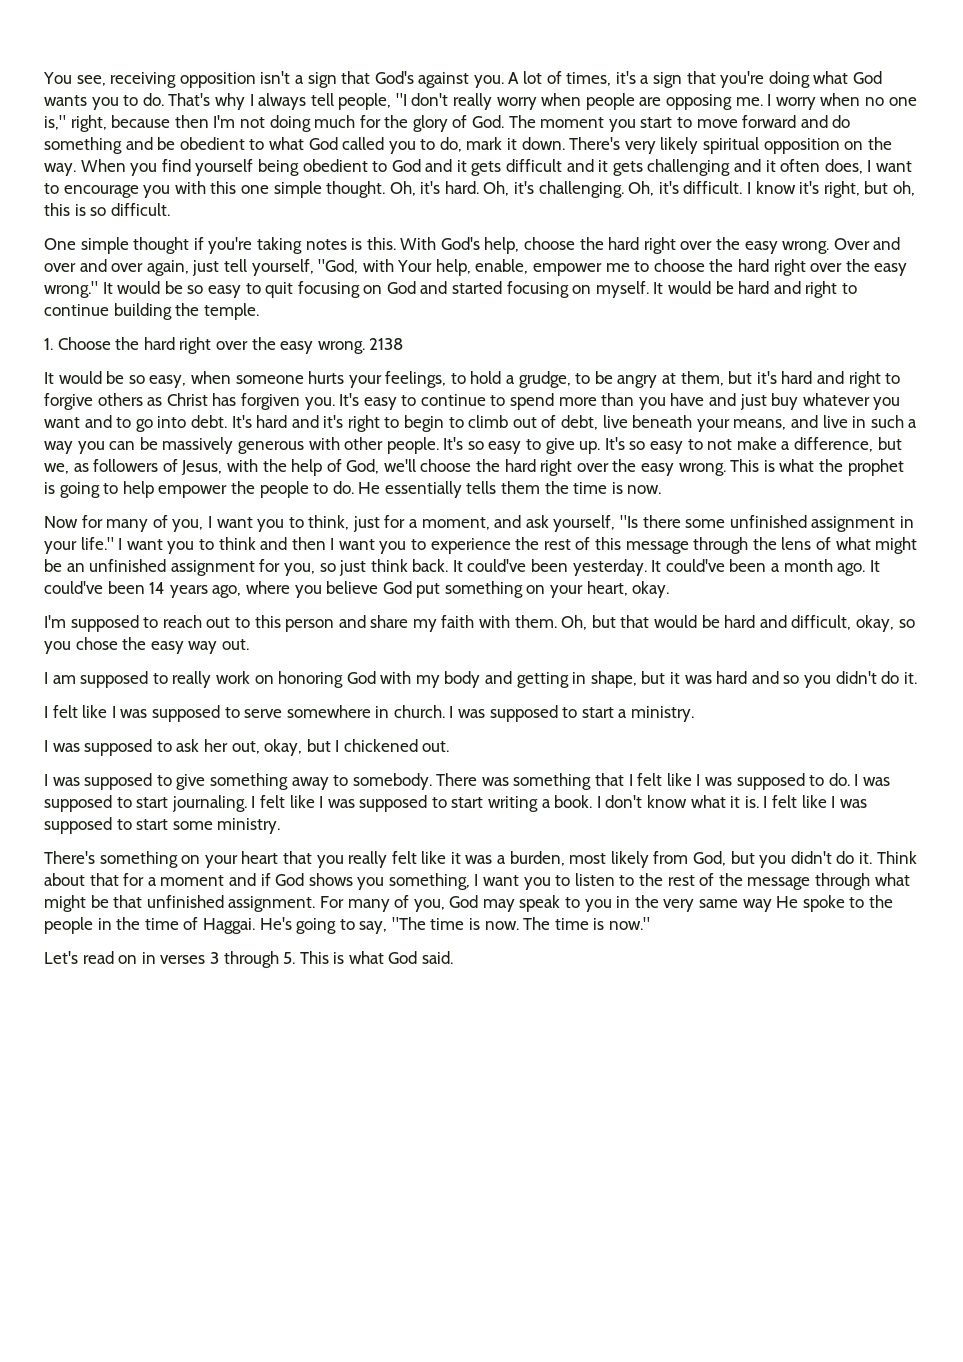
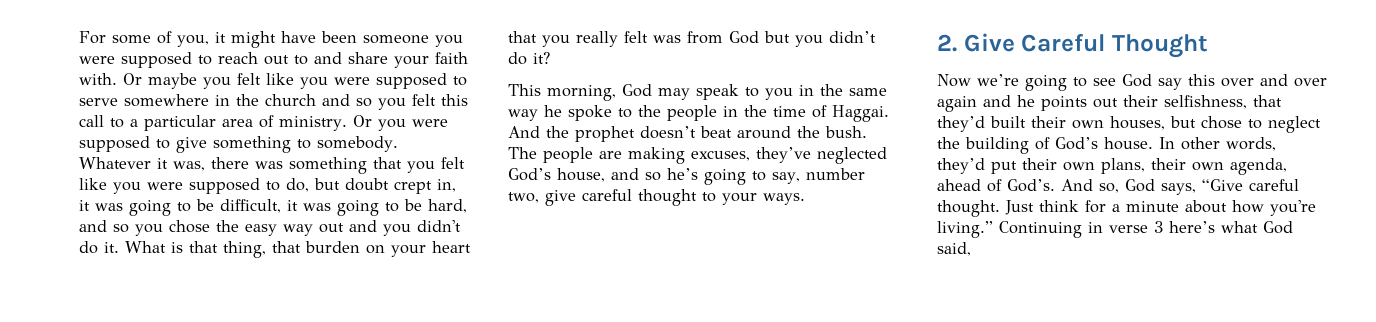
- You see, receiving opposition isn't a sign that God's against you. A lot of times, it's a sign that you're doing what God wants you to do. That's why I always tell people, "I don't really worry when people are opposing me. I worry when no one is," right, because then I'm not doing much for the glory of God. The moment you start to move forward and do something and be obedient to what God called you to do, mark it down. There's very likely spiritual opposition on the way. When you find yourself being obedient to God and it gets difficult and it gets challenging and it often does, I want to encourage you with this one simple thought. Oh, it's hard. Oh, it's challenging. Oh, it's difficult. I know it's right, but oh, this is so difficult.
- One simple thought if you're taking notes is this. With God's help, choose the hard right over the easy wrong. Over and over and over again, just tell yourself, "God, with Your help, enable, empower me to choose the hard right over the easy wrong." It would be so easy to quit focusing on God and started focusing on myself. It would be hard and right to continue building the temple.
- 1. Choose the hard right over the easy wrong. 2138
- It would be so easy, when someone hurts your feelings, to hold a grudge, to be angry at them, but it's hard and right to forgive others as Christ has forgiven you. It's easy to continue to spend more than you have and just buy whatever you want and to go into debt. It's hard and it's right to begin to climb out of debt, live beneath your means, and live in such a way you can be massively generous with other people. It's so easy to give up. It's so easy to not make a difference, but we, as followers of Jesus, with the help of God, we'll choose the hard right over the easy wrong. This is what the prophet is going to help empower the people to do. He essentially tells them the time is now.
- Now for many of you, I want you to think, just for a moment, and ask yourself, "Is there some unfinished assignment in your life." I want you to think and then I want you to experience the rest of this message through the lens of what might be an unfinished assignment for you, so just think back. It could've been yesterday. It could've been a month ago. It could've been 14 years ago, where you believe God put something on your heart, okay.
- I'm supposed to reach out to this person and share my faith with them. Oh, but that would be hard and difficult, okay, so you chose the easy way out.
- I am supposed to really work on honoring God with my body and getting in shape, but it was hard and so you didn't do it.
- I felt like I was supposed to serve somewhere in church. I was supposed to start a ministry.
- I was supposed to ask her out, okay, but I chickened out.
- I was supposed to give something away to somebody. There was something that I felt like I was supposed to do. I was supposed to start journaling. I felt like I was supposed to start writing a book. I don't know what it is. I felt like I was supposed to start some ministry.
- There's something on your heart that you really felt like it was a burden, most likely from God, but you didn't do it. Think about that for a moment and if God shows you something, I want you to listen to the rest of the message through what might be that unfinished assignment. For many of you, God may speak to you in the very same way He spoke to the people in the time of Haggai.
+ For some of you, it might have been someone you were supposed to reach out to and share your faith with. Or maybe you felt like you were supposed to serve somewhere in the church and so you felt this call to a particular area of ministry. Or you were supposed to give something to somebody. Whatever it was, there was something that you felt like you were supposed to do, but doubt crept in, it was going to be difficult, it was going to be hard, and so you chose the easy way out and you didn't do it. What is that thing, that burden on your heart that you really felt was from God but you didn’t do it?
+ This morning, God may speak to you in the same way he spoke to the people in the time of Haggai.
- He's going to say, "The time is now. The time is now."
- Let's read on in verses 3 through 5. This is what God said.
+ And the prophet doesn’t beat around the bush. The people are making excuses, they’ve neglected God’s house, and so he’s going to say, number two, give careful thought to your ways.
+ 2. Give Careful Thought
+ Now we’re going to see God say this over and over again and he points out their selfishness, that they’d built their own houses, but chose to neglect the building of God’s house. In other words, they’d put their own plans, their own agenda, ahead of God’s. And so, God says, “Give careful thought. Just think for a minute about how you're living.” Continuing in verse 3 here’s what God said,

